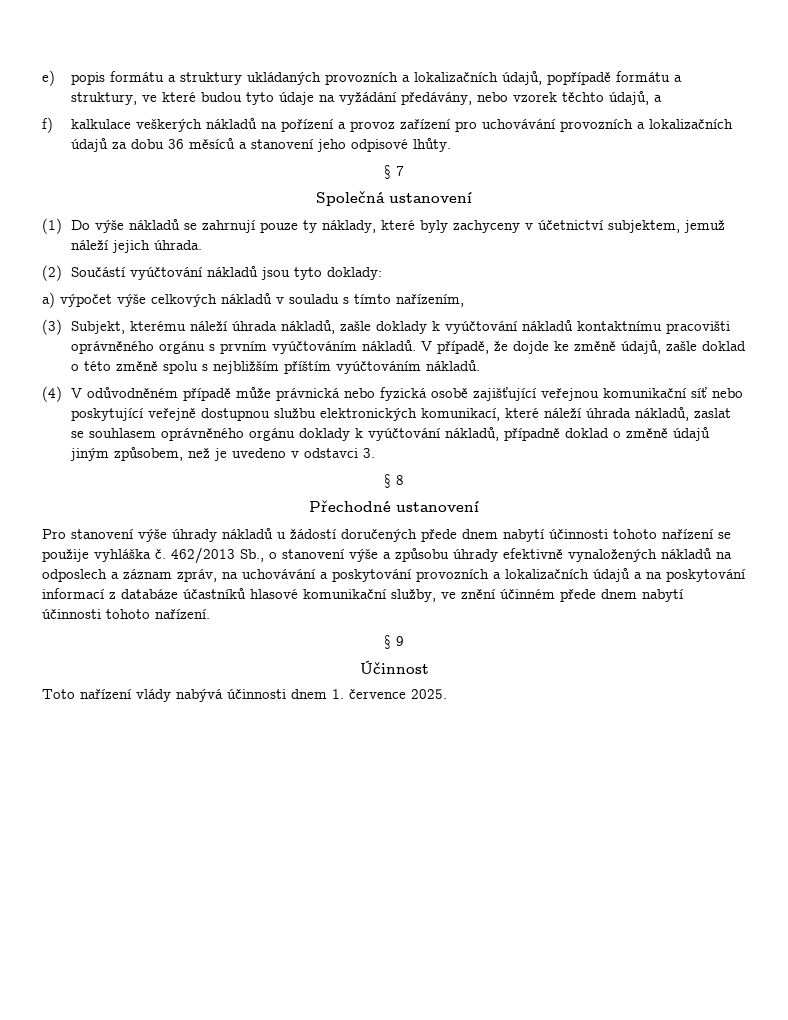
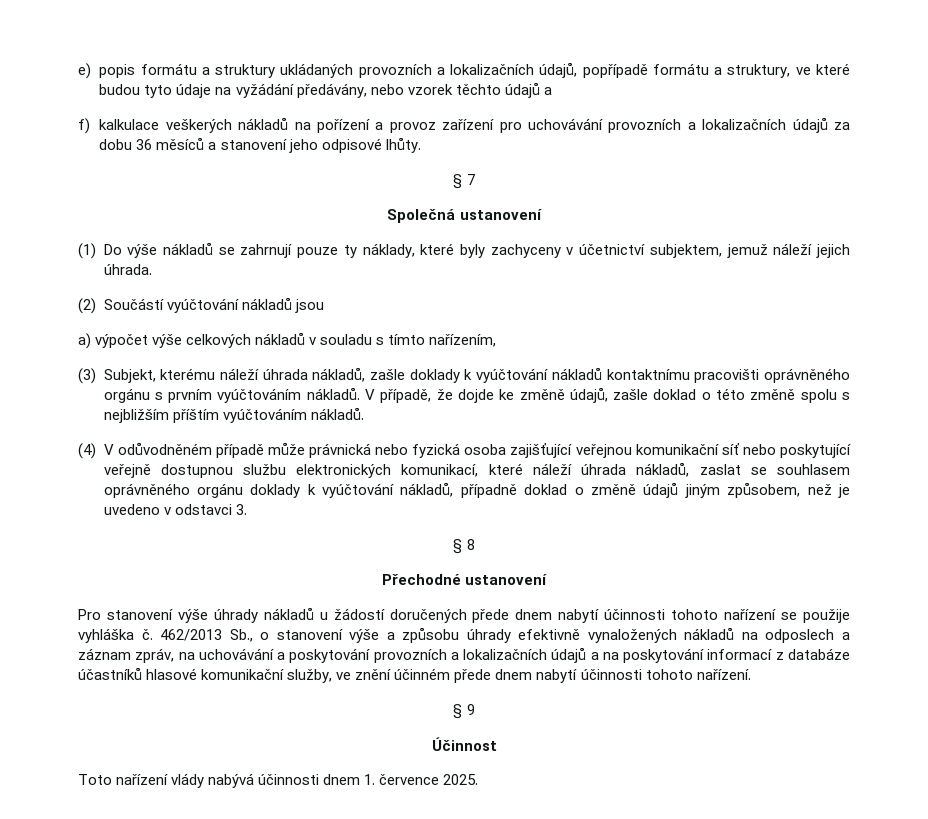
- e) popis formátu a struktury ukládaných provozních a lokalizačních údajů, popřípadě formátu a struktury, ve které budou tyto údaje na vyžádání předávány, nebo vzorek těchto údajů, a
+ e) popis formátu a struktury ukládaných provozních a lokalizačních údajů, popřípadě formátu a struktury, ve které budou tyto údaje na vyžádání předávány, nebo vzorek těchto údajů a
- (2) Součástí vyúčtování nákladů jsou tyto doklady:
+ (2) Součástí vyúčtování nákladů jsou
- (4) V odůvodněném případě může právnická nebo fyzická osobě zajišťující veřejnou komunikační síť nebo poskytující veřejně dostupnou službu elektronických komunikací, které náleží úhrada nákladů, zaslat se souhlasem oprávněného orgánu doklady k vyúčtování nákladů, případně doklad o změně údajů jiným způsobem, než je uvedeno v odstavci 3.
+ (4) V odůvodněném případě může právnická nebo fyzická osoba zajišťující veřejnou komunikační síť nebo poskytující veřejně dostupnou službu elektronických komunikací, které náleží úhrada nákladů, zaslat se souhlasem oprávněného orgánu doklady k vyúčtování nákladů, případně doklad o změně údajů jiným způsobem, než je uvedeno v odstavci 3.

